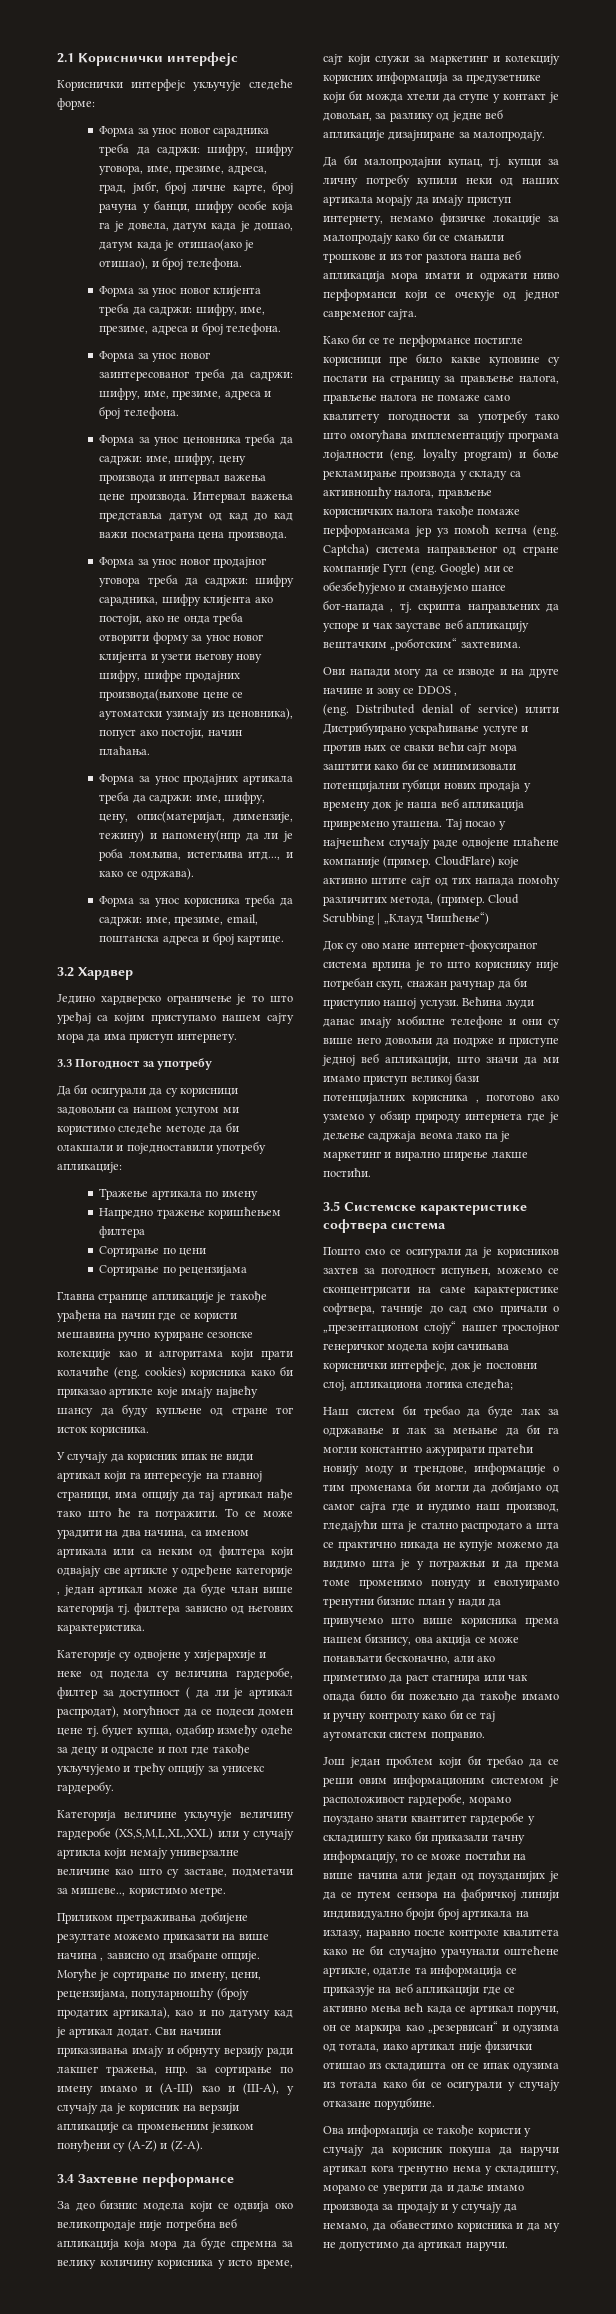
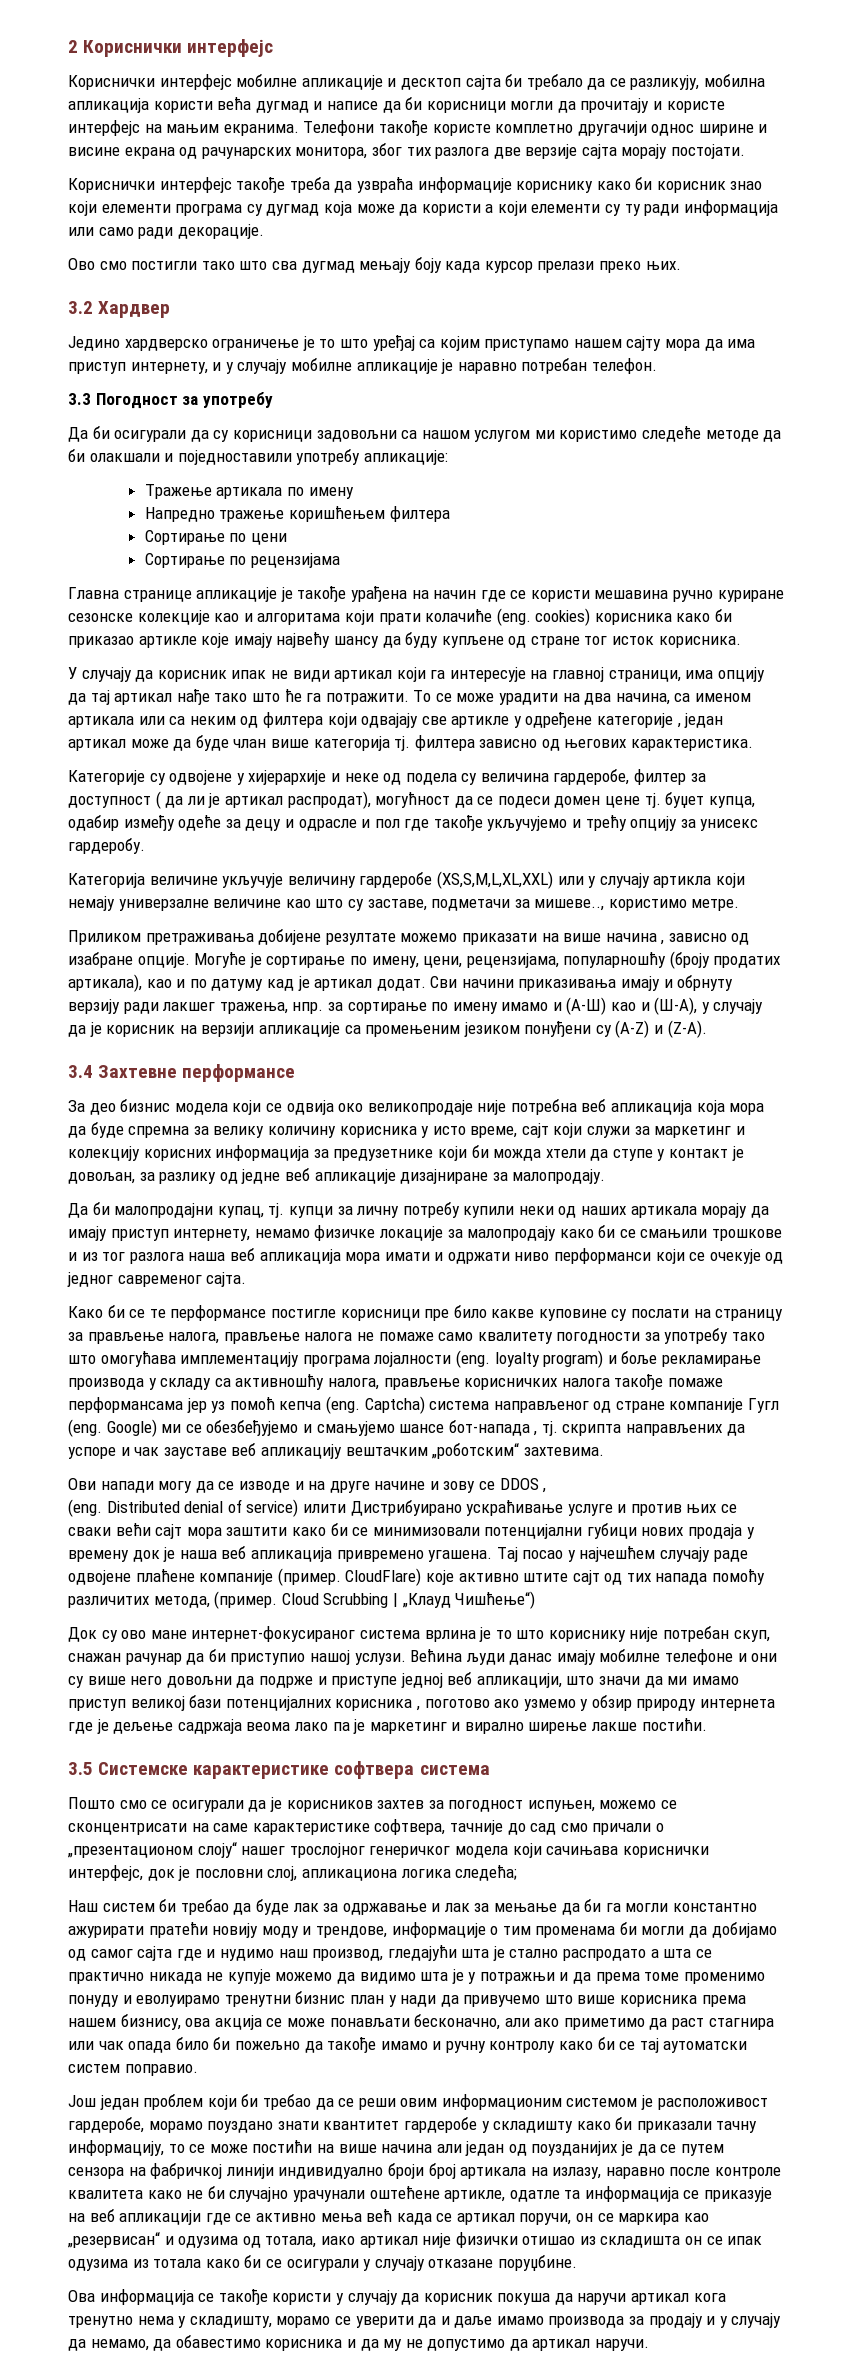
- 2.1 Кориснички интерфејс
+ 2 Кориснички интерфејс
- Кориснички интерфејс укључује следеће форме:
- Форма за унос новог сарадника треба да садржи: шифру, шифру уговора, име, презиме, адреса, град, јмбг, број личне карте, број рачуна у банци, шифру особе која га је довела, датум када је дошао, датум када је отишао(ако је отишао), и број телефона.
- Форма за унос новог клијента треба да садржи: шифру, име, презиме, адреса и број телефона.
- Форма за унос новог заинтересованог треба да садржи: шифру, име, презиме, адреса и број телефона.
- Форма за унос ценовника треба да садржи: име, шифру, цену производа и интервал важења цене производа. Интервал важења представља датум од кад до кад важи посматрана цена производа.
- Форма за унос новог продајног уговора треба да садржи: шифру сарадника, шифру клијента ако постоји, ако не онда треба отворити форму за унос новог клијента и узети његову нову шифру, шифре продајних производа(њихове цене се аутоматски узимају из ценовника), попуст ако постоји, начин плаћања.
- Форма за унос продајних артикала треба да садржи: име, шифру, цену, опис(материјал, димензије, тежину) и напомену(нпр да ли је роба ломљива, истегљива итд..., и како се одржава).
- Форма за унос корисника треба да садржи: име, презиме, email, поштанска адреса и број картице.
+ Кориснички интерфејс мобилне апликације и десктоп сајта би требало да се разликују, мобилна апликација користи већа дугмад и написе да би корисници могли да прочитају и користе интерфејс на мањим екранима. Телефони такође користе комплетно другачији однос ширине и висине екрана од рачунарских монитора, због тих разлога две верзије сајта морају постојати.
+ Кориснички интерфејс такође треба да узвраћа информације кориснику како би корисник знао који елементи програма су дугмад која може да користи а који елементи су ту ради информација или само ради декорације.
+ Ово смо постигли тако што сва дугмад мењају боју када курсор прелази преко њих.
- Једино хардверско ограничење је то што уређај са којим приступамо нашем сајту мора да има приступ интернету.
+ Једино хардверско ограничење је то што уређај са којим приступамо нашем сајту мора да има приступ интернету, и у случају мобилне апликације је наравно потребан телефон.

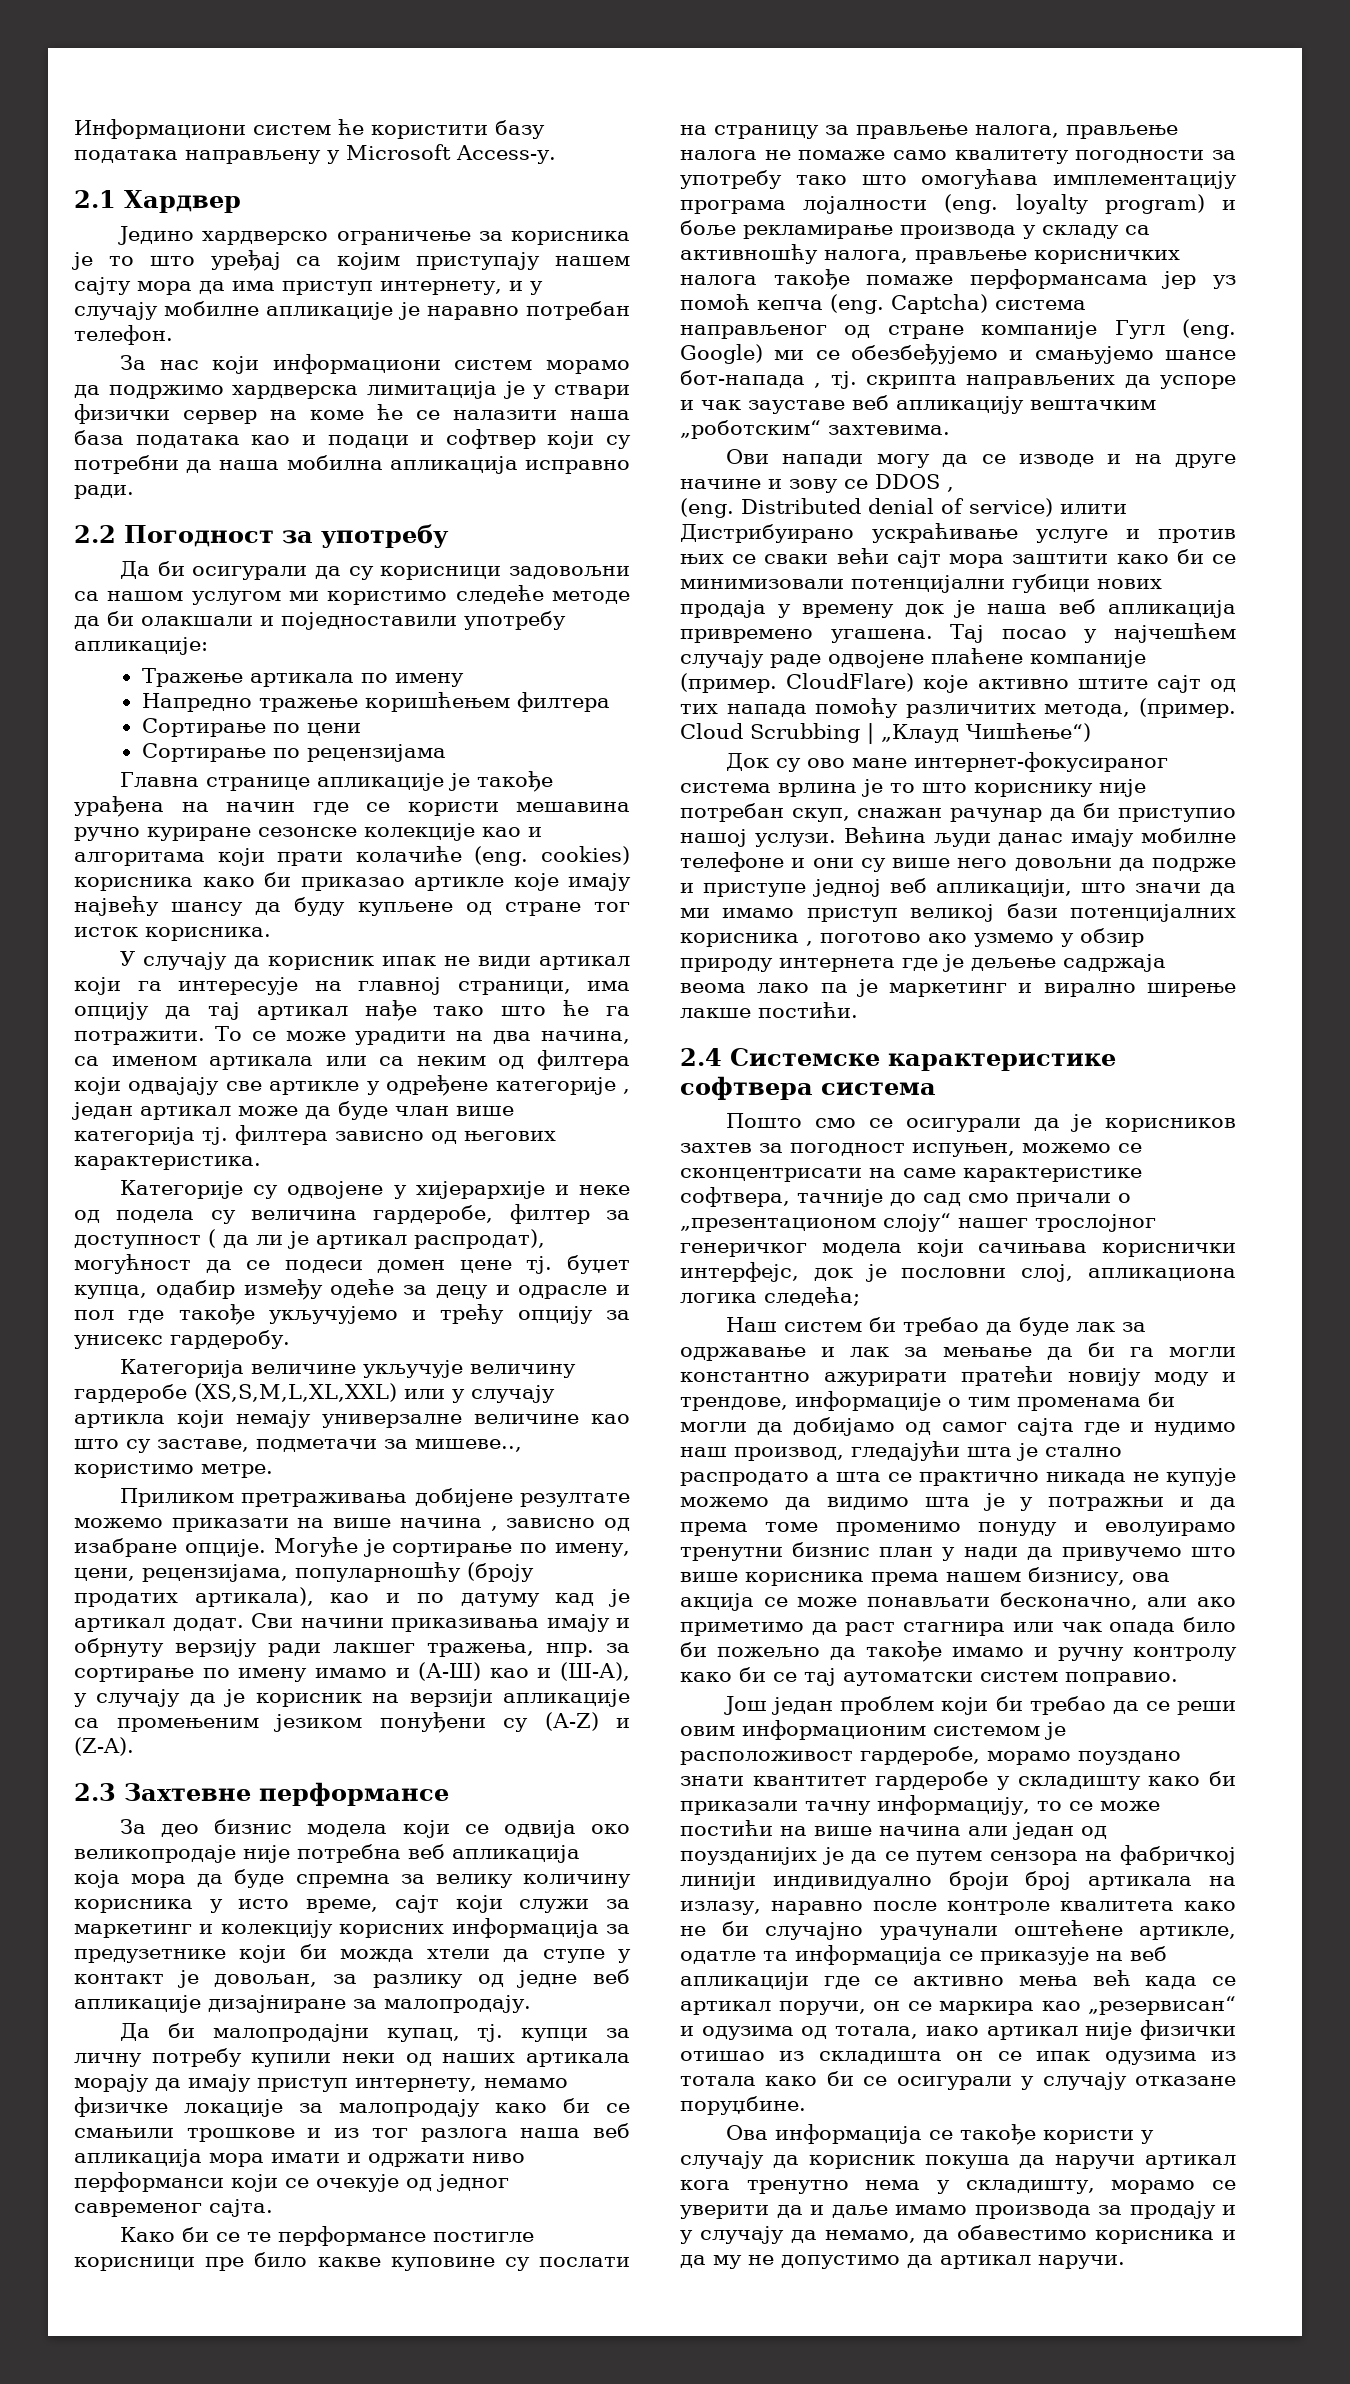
- 2 Кориснички интерфејс
- Кориснички интерфејс мобилне апликације и десктоп сајта би требало да се разликују, мобилна апликација користи већа дугмад и написе да би корисници могли да прочитају и користе интерфејс на мањим екранима. Телефони такође користе комплетно другачији однос ширине и висине екрана од рачунарских монитора, због тих разлога две верзије сајта морају постојати.
- Кориснички интерфејс такође треба да узвраћа информације кориснику како би корисник знао који елементи програма су дугмад која може да користи а који елементи су ту ради информација или само ради декорације.
- Ово смо постигли тако што сва дугмад мењају боју када курсор прелази преко њих.
- 3.2 Хардвер
+ Информациони систем ће користити базу података направљену у Microsoft Access-у.
+ 2.1 Хардвер
- Једино хардверско ограничење је то што уређај са којим приступамо нашем сајту мора да има приступ интернету, и у случају мобилне апликације је наравно потребан телефон.
+ Једино хардверско ограничење за корисника је то што уређај са којим приступају нашем сајту мора да има приступ интернету, и у случају мобилне апликације је наравно потребан телефон.
- 3.3 Погодност за употребу
+ За нас који информациони систем морамо да подржимо хардверска лимитација је у ствари физички сервер на коме ће се налазити наша база података као и подаци и софтвер који су потребни да наша мобилна апликација исправно ради.
+ 2.2 Погодност за употребу
- 3.4 Захтевне перформансе
+ 2.3 Захтевне перформансе
- 3.5 Системске карактеристике софтвера система
+ 2.4 Системске карактеристике софтвера система

